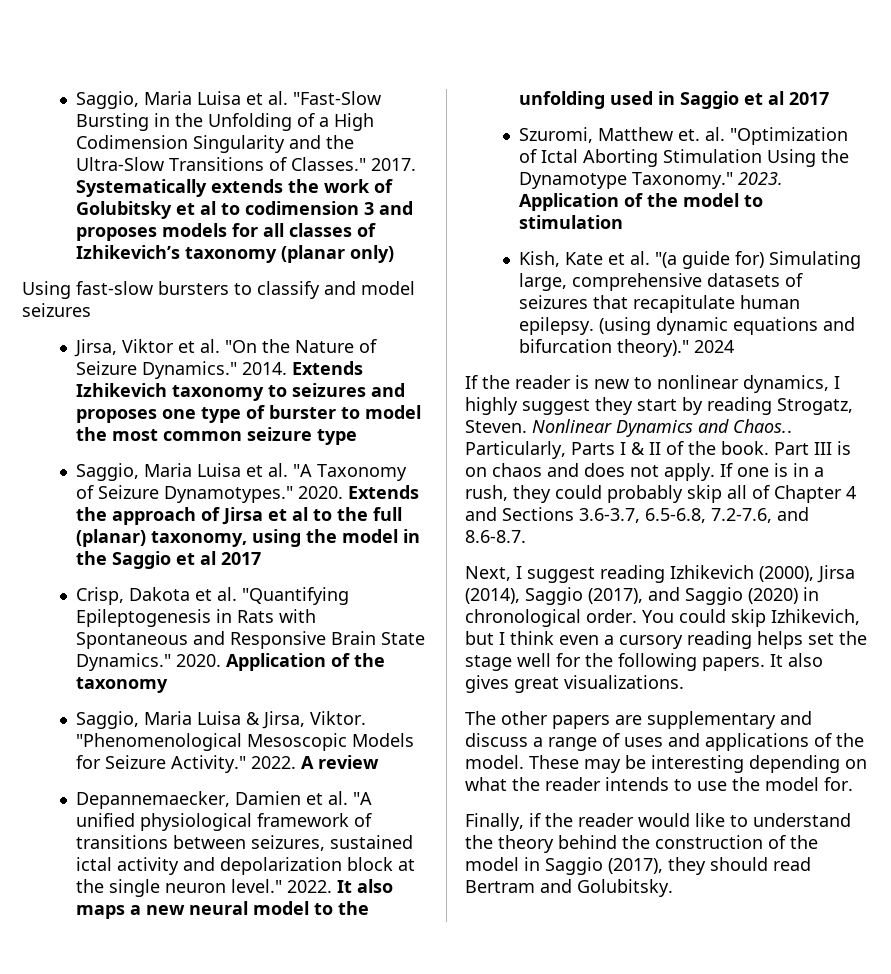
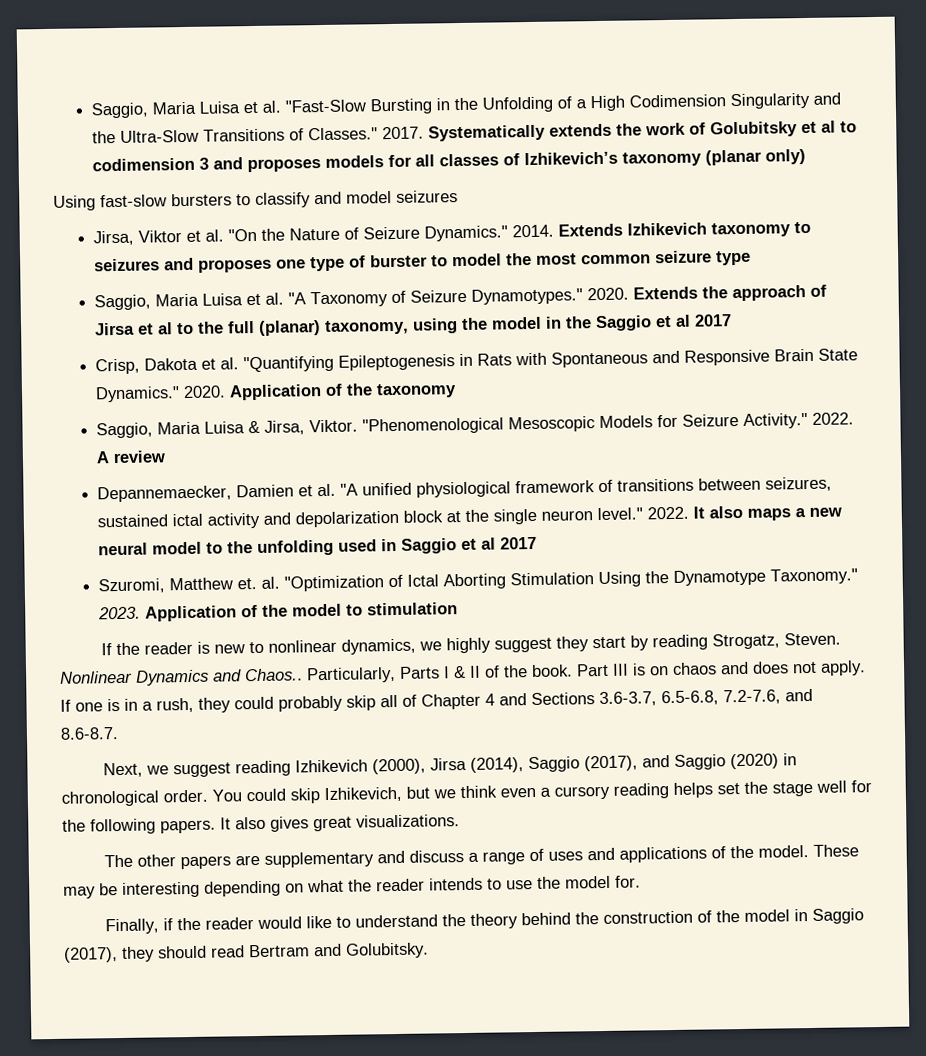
- Kish, Kate et al. "(a guide for) Simulating large, comprehensive datasets of seizures that recapitulate human epilepsy. (using dynamic equations and bifurcation theory)." 2024
- If the reader is new to nonlinear dynamics, I highly suggest they start by reading Strogatz, Steven.
+ If the reader is new to nonlinear dynamics, we highly suggest they start by reading Strogatz, Steven.
- Next, I suggest reading Izhikevich (2000), Jirsa (2014), Saggio (2017), and Saggio (2020) in chronological order.
+ Next, we suggest reading Izhikevich (2000), Jirsa (2014), Saggio (2017), and Saggio (2020) in chronological order.
- You could skip Izhikevich, but I think even a cursory reading helps set the stage well for the following papers.
+ You could skip Izhikevich, but we think even a cursory reading helps set the stage well for the following papers.

